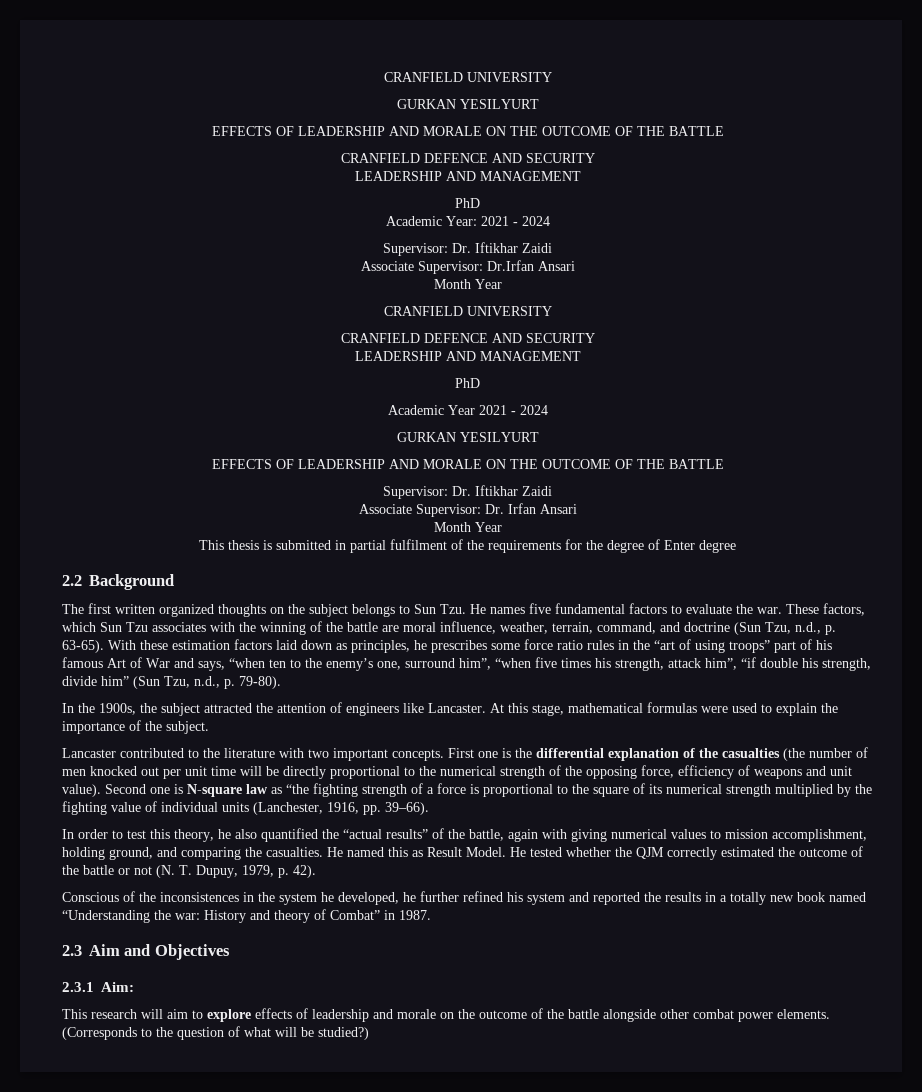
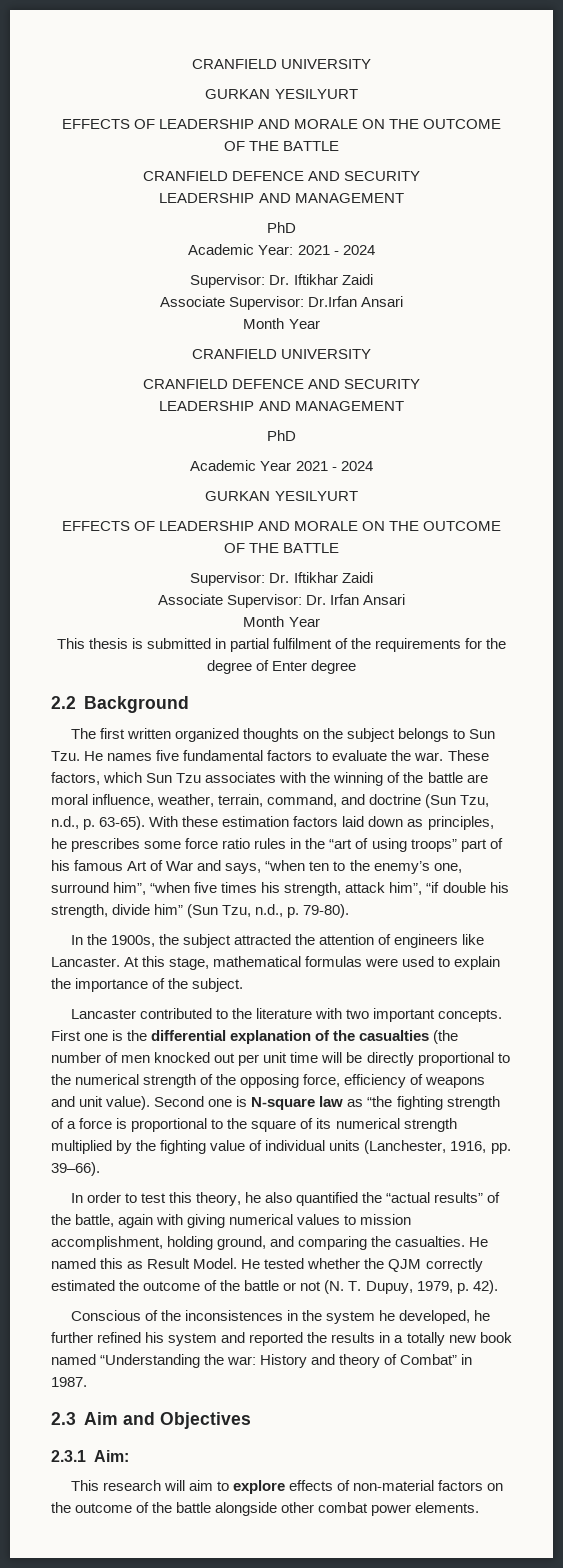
- This research will aim to explore effects of leadership and morale on the outcome of the battle alongside other combat power elements. (Corresponds to the question of what will be studied?)
+ This research will aim to explore effects of non-material factors on the outcome of the battle alongside other combat power elements.

